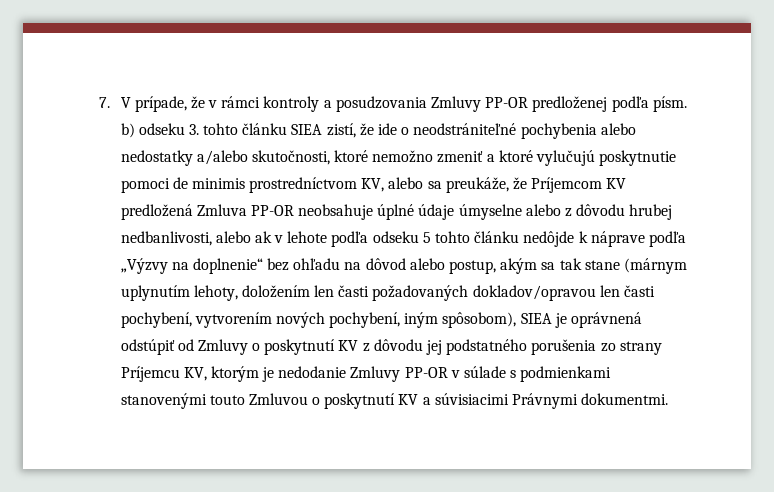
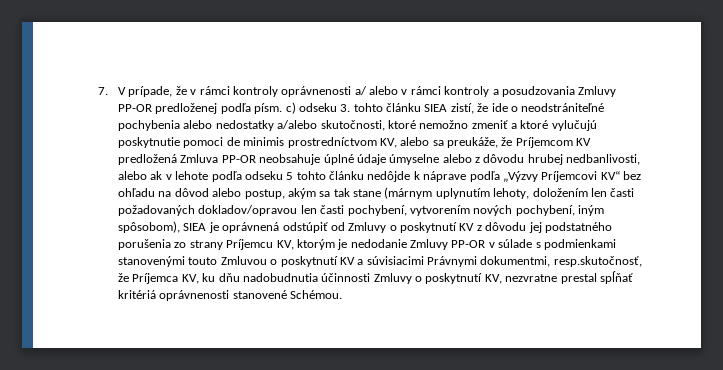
- 7. V prípade, že v rámci kontroly a posudzovania Zmluvy PP-OR predloženej podľa písm. b) odseku 3. tohto článku SIEA zistí, že ide o neodstrániteľné pochybenia alebo nedostatky a/alebo skutočnosti, ktoré nemožno zmeniť a ktoré vylučujú poskytnutie pomoci de minimis prostredníctvom KV, alebo sa preukáže, že Príjemcom KV predložená Zmluva PP-OR neobsahuje úplné údaje úmyselne alebo z dôvodu hrubej nedbanlivosti, alebo ak v lehote podľa odseku 5 tohto článku nedôjde k náprave podľa „Výzvy na doplnenie“ bez ohľadu na dôvod alebo postup, akým sa tak stane (márnym uplynutím lehoty, doložením len časti požadovaných dokladov/opravou len časti pochybení, vytvorením nových pochybení, iným spôsobom), SIEA je oprávnená odstúpiť od Zmluvy o poskytnutí KV z dôvodu jej podstatného porušenia zo strany Príjemcu KV, ktorým je nedodanie Zmluvy PP-OR v súlade s podmienkami stanovenými touto Zmluvou o poskytnutí KV a súvisiacimi Právnymi dokumentmi.
+ 7. V prípade, že v rámci kontroly oprávnenosti a/ alebo v rámci kontroly a posudzovania Zmluvy PP-OR predloženej podľa písm. c) odseku 3. tohto článku SIEA zistí, že ide o neodstrániteľné pochybenia alebo nedostatky a/alebo skutočnosti, ktoré nemožno zmeniť a ktoré vylučujú poskytnutie pomoci de minimis prostredníctvom KV, alebo sa preukáže, že Príjemcom KV predložená Zmluva PP-OR neobsahuje úplné údaje úmyselne alebo z dôvodu hrubej nedbanlivosti, alebo ak v lehote podľa odseku 5 tohto článku nedôjde k náprave podľa „Výzvy Príjemcovi KV“ bez ohľadu na dôvod alebo postup, akým sa tak stane (márnym uplynutím lehoty, doložením len časti požadovaných dokladov/opravou len časti pochybení, vytvorením nových pochybení, iným spôsobom), SIEA je oprávnená odstúpiť od Zmluvy o poskytnutí KV z dôvodu jej podstatného porušenia zo strany Príjemcu KV, ktorým je nedodanie Zmluvy PP-OR v súlade s podmienkami stanovenými touto Zmluvou o poskytnutí KV a súvisiacimi Právnymi dokumentmi, resp.skutočnosť, že Príjemca KV, ku dňu nadobudnutia účinnosti Zmluvy o poskytnutí KV, nezvratne prestal spĺňať kritériá oprávnenosti stanovené Schémou.

